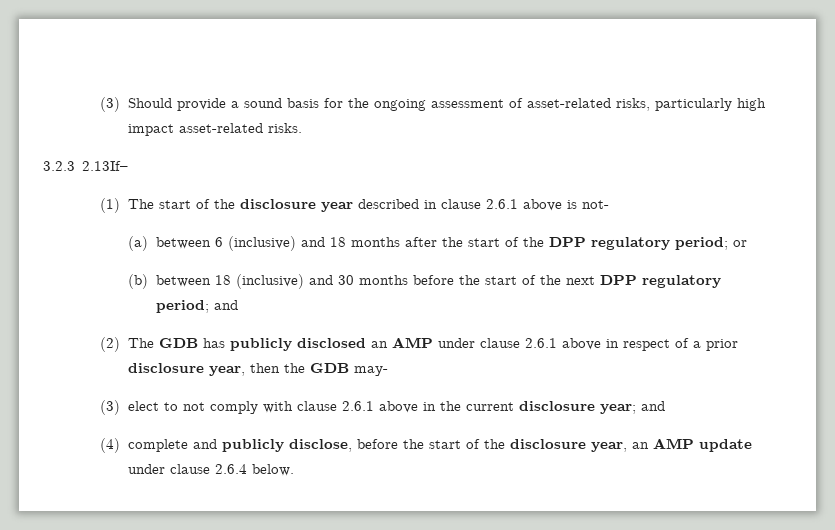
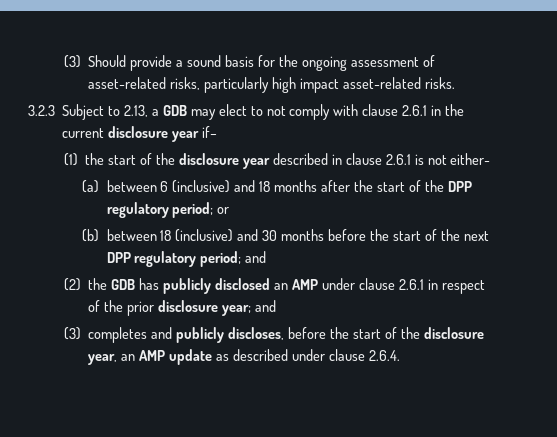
- 3.2.3 2.13If–
+ 3.2.3 Subject to 2.13, a GDB may elect to not comply with clause 2.6.1 in the current disclosure year if–
- (1) The start of the disclosure year described in clause 2.6.1 above is not-
+ (1) the start of the disclosure year described in clause 2.6.1 is not either-
- (2) The GDB has publicly disclosed an AMP under clause 2.6.1 above in respect of a prior disclosure year, then the GDB may-
- (3) elect to not comply with clause 2.6.1 above in the current disclosure year; and
+ (2) the GDB has publicly disclosed an AMP under clause 2.6.1 in respect of the prior disclosure year; and
- (4) complete and publicly disclose, before the start of the disclosure year, an AMP update under clause 2.6.4 below.
+ (3) completes and publicly discloses, before the start of the disclosure year, an AMP update as described under clause 2.6.4.

